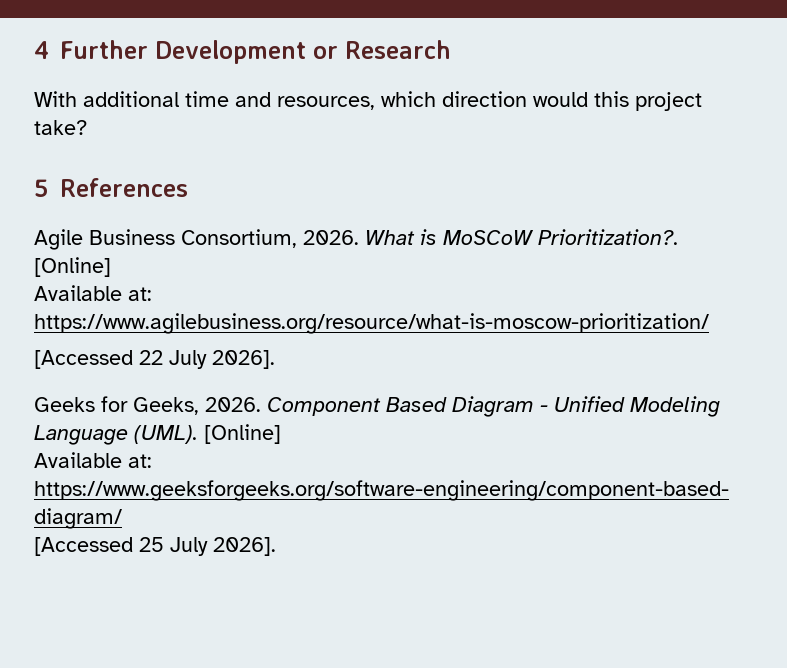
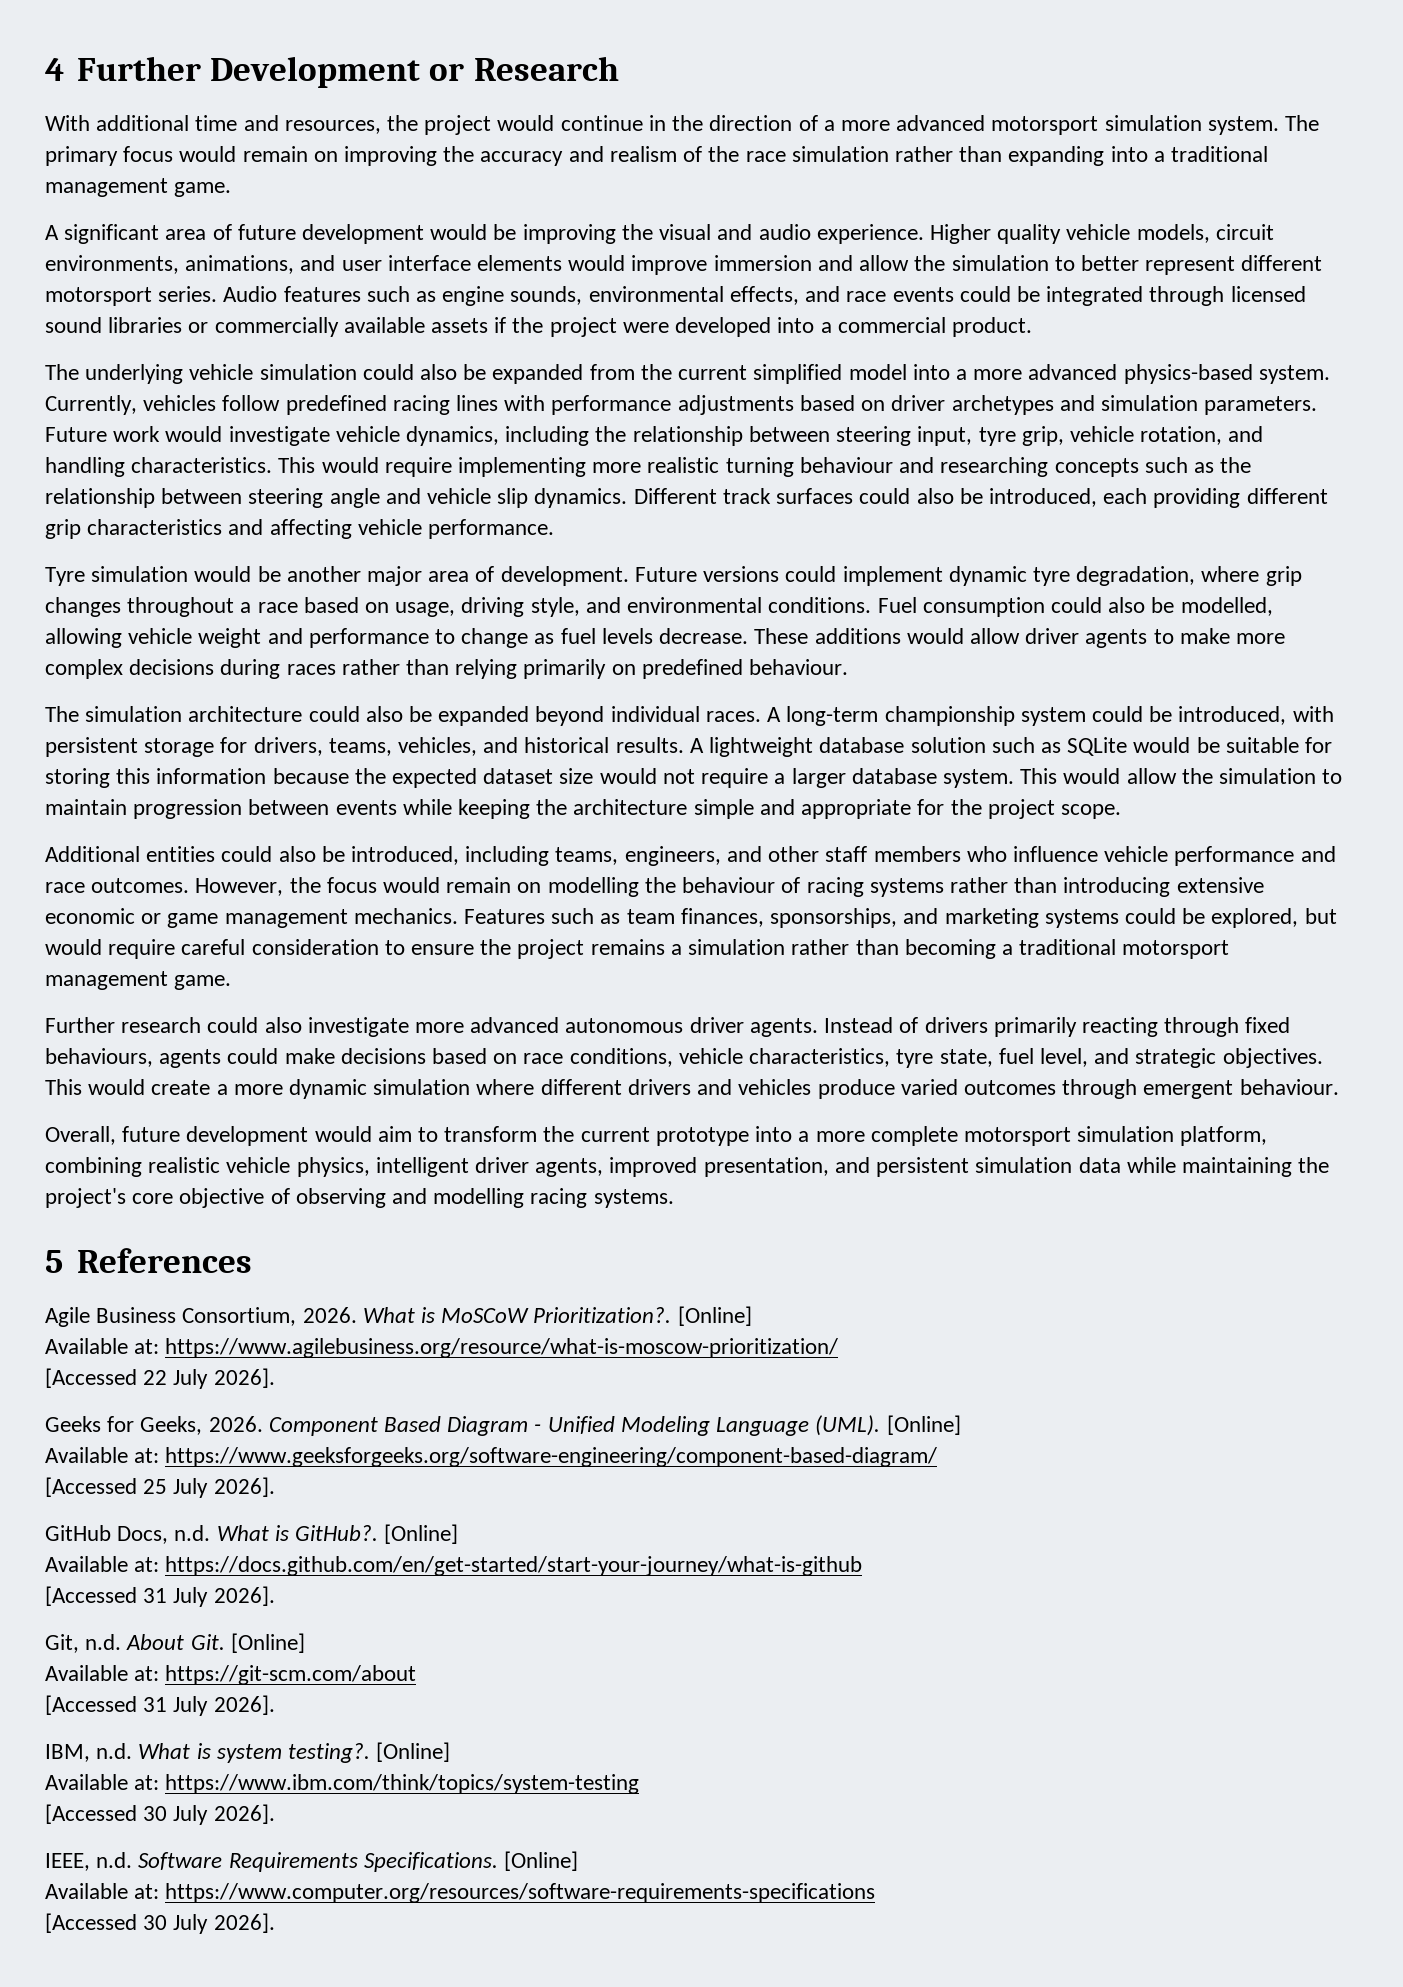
- With additional time and resources, which direction would this project take?
+ With additional time and resources, the project would continue in the direction of a more advanced motorsport simulation system. The primary focus would remain on improving the accuracy and realism of the race simulation rather than expanding into a traditional management game.
+ A significant area of future development would be improving the visual and audio experience. Higher quality vehicle models, circuit environments, animations, and user interface elements would improve immersion and allow the simulation to better represent different motorsport series. Audio features such as engine sounds, environmental effects, and race events could be integrated through licensed sound libraries or commercially available assets if the project were developed into a commercial product.
+ The underlying vehicle simulation could also be expanded from the current simplified model into a more advanced physics-based system. Currently, vehicles follow predefined racing lines with performance adjustments based on driver archetypes and simulation parameters. Future work would investigate vehicle dynamics, including the relationship between steering input, tyre grip, vehicle rotation, and handling characteristics. This would require implementing more realistic turning behaviour and researching concepts such as the relationship between steering angle and vehicle slip dynamics. Different track surfaces could also be introduced, each providing different grip characteristics and affecting vehicle performance.
+ Tyre simulation would be another major area of development. Future versions could implement dynamic tyre degradation, where grip changes throughout a race based on usage, driving style, and environmental conditions. Fuel consumption could also be modelled, allowing vehicle weight and performance to change as fuel levels decrease. These additions would allow driver agents to make more complex decisions during races rather than relying primarily on predefined behaviour.
+ The simulation architecture could also be expanded beyond individual races. A long-term championship system could be introduced, with persistent storage for drivers, teams, vehicles, and historical results. A lightweight database solution such as SQLite would be suitable for storing this information because the expected dataset size would not require a larger database system. This would allow the simulation to maintain progression between events while keeping the architecture simple and appropriate for the project scope.
+ Additional entities could also be introduced, including teams, engineers, and other staff members who influence vehicle performance and race outcomes. However, the focus would remain on modelling the behaviour of racing systems rather than introducing extensive economic or game management mechanics. Features such as team finances, sponsorships, and marketing systems could be explored, but would require careful consideration to ensure the project remains a simulation rather than becoming a traditional motorsport management game.
+ Further research could also investigate more advanced autonomous driver agents. Instead of drivers primarily reacting through fixed behaviours, agents could make decisions based on race conditions, vehicle characteristics, tyre state, fuel level, and strategic objectives. This would create a more dynamic simulation where different drivers and vehicles produce varied outcomes through emergent behaviour.
+ Overall, future development would aim to transform the current prototype into a more complete motorsport simulation platform, combining realistic vehicle physics, intelligent driver agents, improved presentation, and persistent simulation data while maintaining the project's core objective of observing and modelling racing systems.
+ GitHub Docs, n.d. What is GitHub?. [Online]
+ Available at: https://docs.github.com/en/get-started/start-your-journey/what-is-github
+ [Accessed 31 July 2026].
+ Git, n.d. About Git. [Online]
+ Available at: https://git-scm.com/about
+ [Accessed 31 July 2026].
+ IBM, n.d. What is system testing?. [Online]
+ Available at: https://www.ibm.com/think/topics/system-testing
+ [Accessed 30 July 2026].
+ IEEE, n.d. Software Requirements Specifications. [Online]
+ Available at: https://www.computer.org/resources/software-requirements-specifications
+ [Accessed 30 July 2026].

